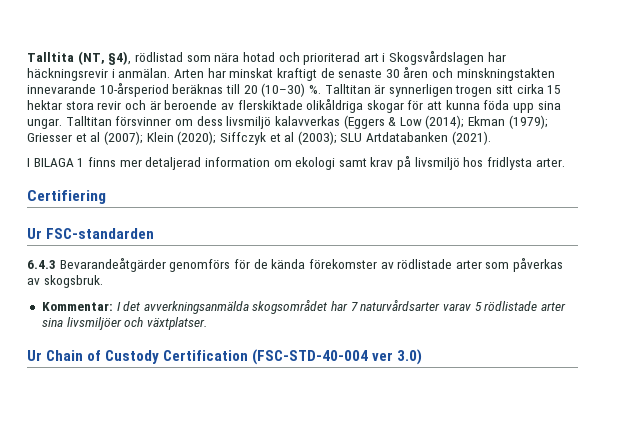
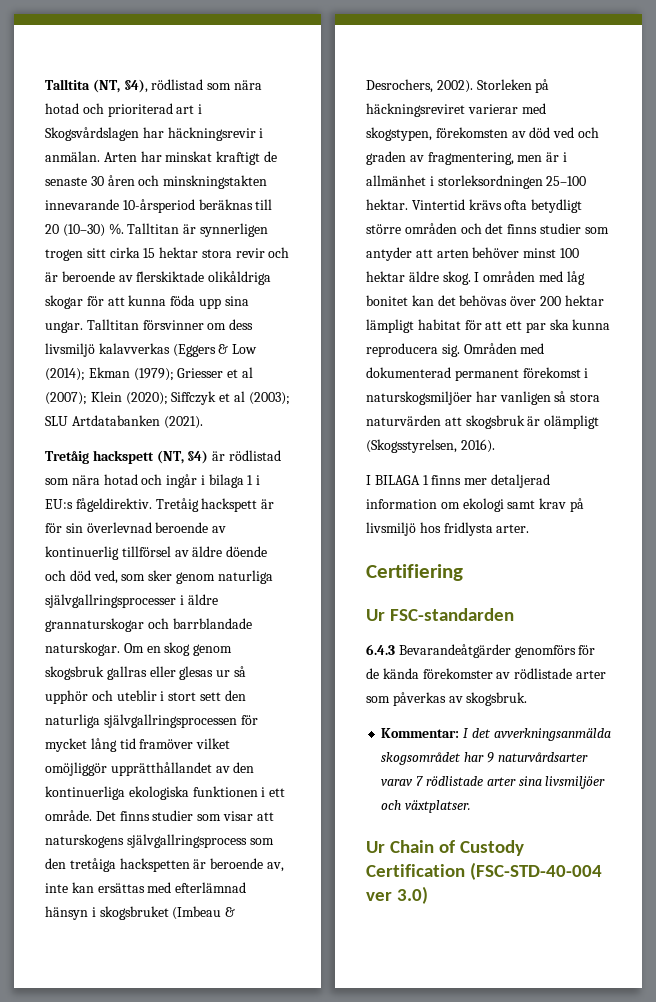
+ Tretåig hackspett (NT, §4) är rödlistad som nära hotad och ingår i bilaga 1 i EU:s fågeldirektiv. Tretåig hackspett är för sin överlevnad beroende av kontinuerlig tillförsel av äldre döende och död ved, som sker genom naturliga självgallringsprocesser i äldre grannaturskogar och barrblandade naturskogar. Om en skog genom skogsbruk gallras eller glesas ur så upphör och uteblir i stort sett den naturliga självgallringsprocessen för mycket lång tid framöver vilket omöjliggör upprätthållandet av den kontinuerliga ekologiska funktionen i ett område. Det finns studier som visar att naturskogens självgallringsprocess som den tretåiga hackspetten är beroende av, inte kan ersättas med efterlämnad hänsyn i skogsbruket (Imbeau & Desrochers, 2002). Storleken på häckningsreviret varierar med skogstypen, förekomsten av död ved och graden av fragmentering, men är i allmänhet i storleksordningen 25–100 hektar. Vintertid krävs ofta betydligt större områden och det finns studier som antyder att arten behöver minst 100 hektar äldre skog. I områden med låg bonitet kan det behövas över 200 hektar lämpligt habitat för att ett par ska kunna reproducera sig. Områden med dokumenterad permanent förekomst i naturskogsmiljöer har vanligen så stora naturvärden att skogsbruk är olämpligt (Skogsstyrelsen, 2016).
- Kommentar: I det avverkningsanmälda skogsområdet har 7 naturvårdsarter varav 5 rödlistade arter sina livsmiljöer och växtplatser.
+ Kommentar: I det avverkningsanmälda skogsområdet har 9 naturvårdsarter varav 7 rödlistade arter sina livsmiljöer och växtplatser.

